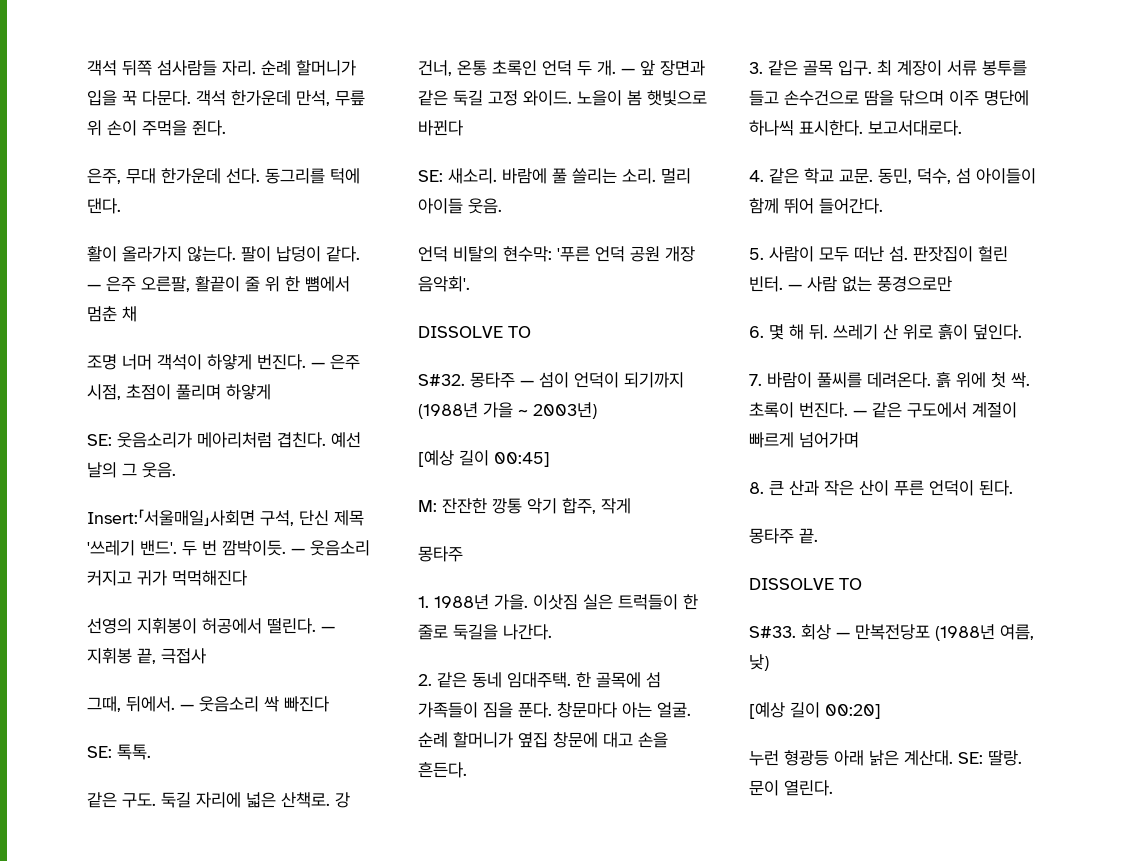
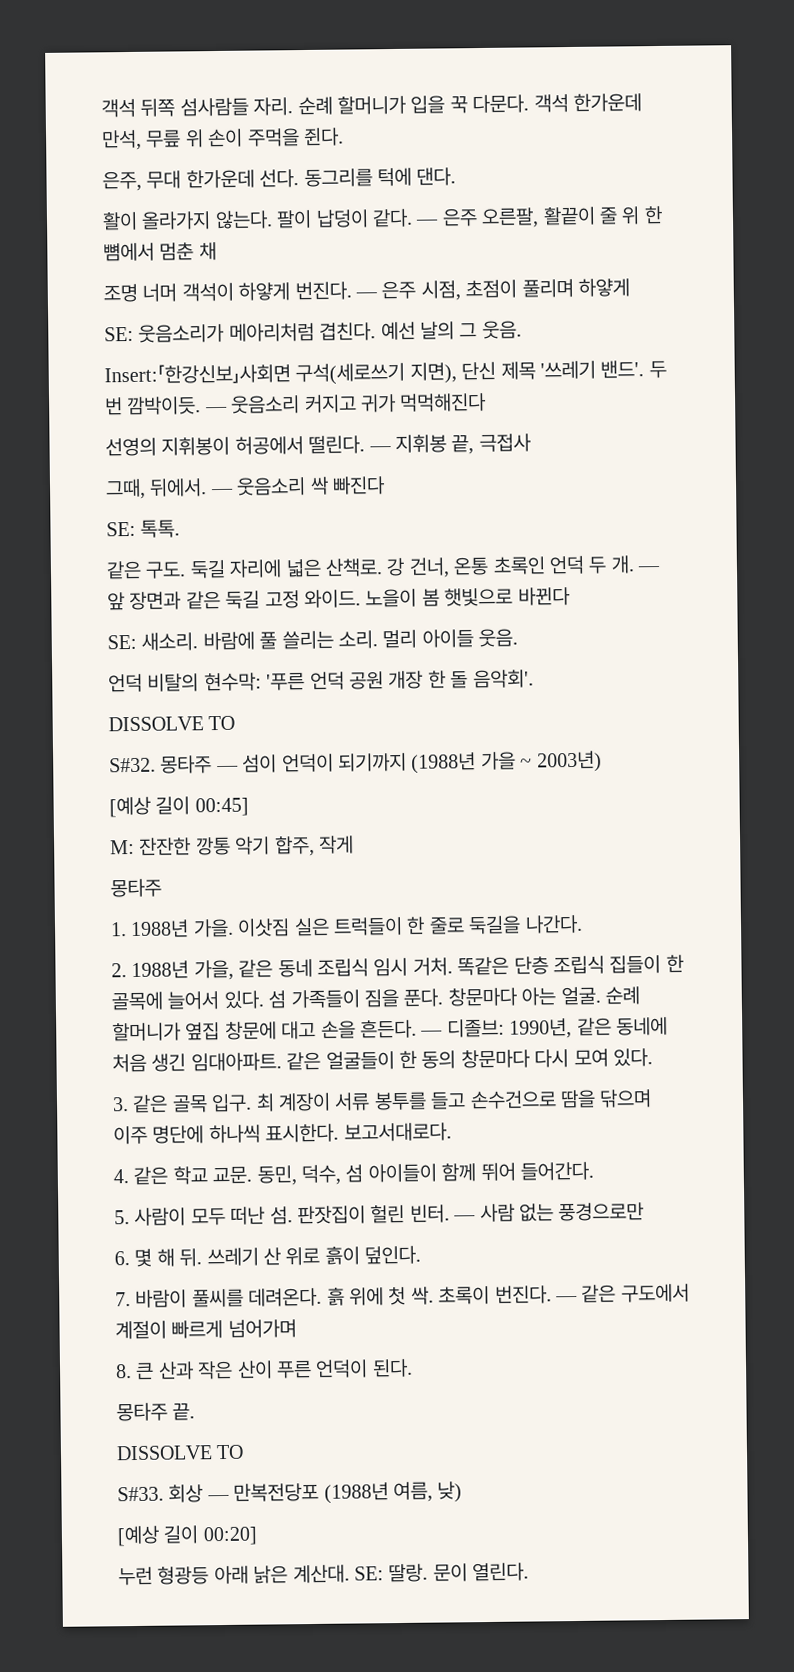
- Insert:「서울매일」사회면 구석, 단신 제목 '쓰레기 밴드'.
+ Insert:「한강신보」사회면 구석(세로쓰기 지면), 단신 제목 '쓰레기 밴드'.
- 언덕 비탈의 현수막: '푸른 언덕 공원 개장 음악회'.
+ 언덕 비탈의 현수막: '푸른 언덕 공원 개장 한 돌 음악회'.
- 2. 같은 동네 임대주택. 한 골목에 섬 가족들이 짐을 푼다.
+ 2. 1988년 가을, 같은 동네 조립식 임시 거처. 똑같은 단층 조립식 집들이 한 골목에 늘어서 있다. 섬 가족들이 짐을 푼다.
+ — 디졸브: 1990년, 같은 동네에 처음 생긴 임대아파트. 같은 얼굴들이 한 동의 창문마다 다시 모여 있다.

